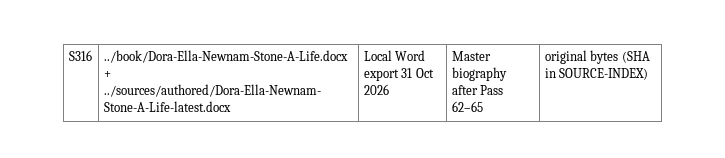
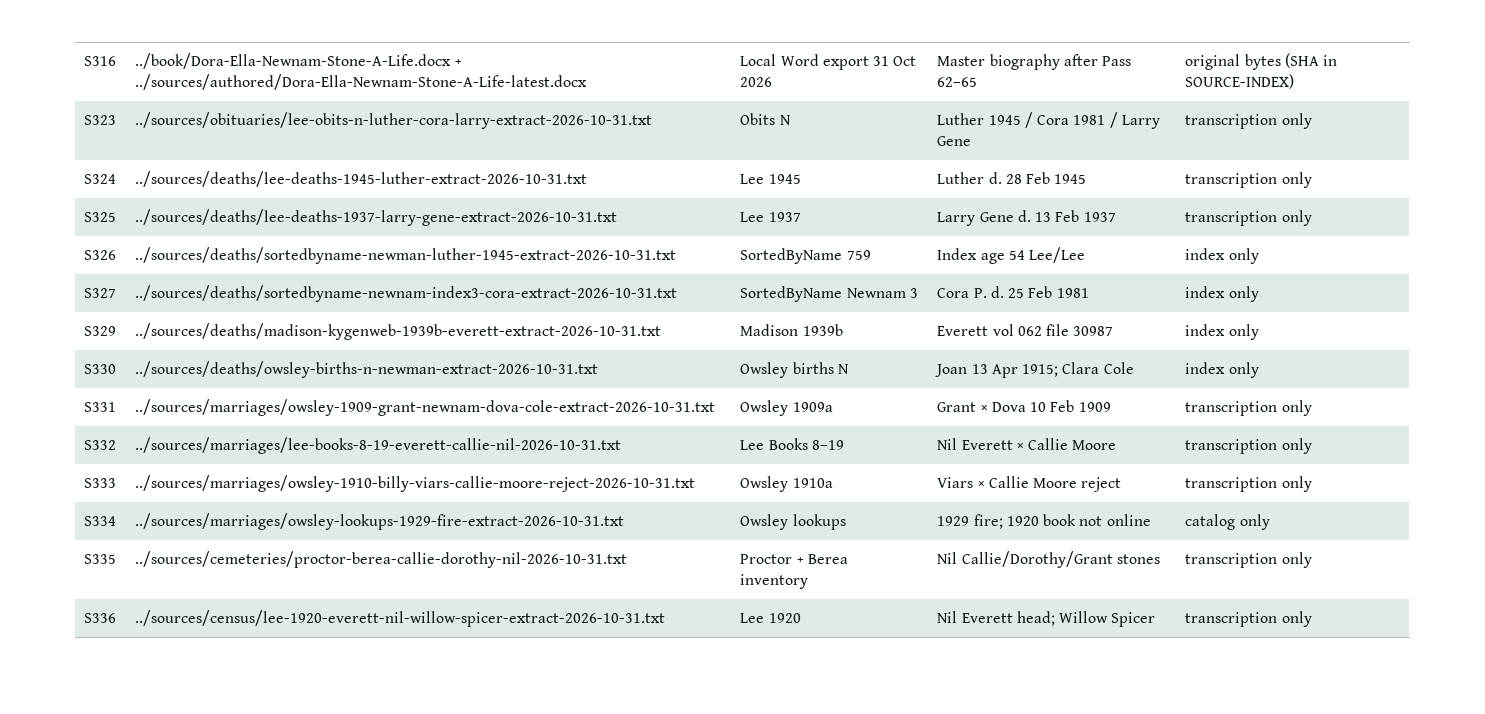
+ S323 | ../sources/obituaries/lee-obits-n-luther-cora-larry-extract-2026-10-31.txt | Obits N | Luther 1945 / Cora 1981 / Larry Gene | transcription only
+ S324 | ../sources/deaths/lee-deaths-1945-luther-extract-2026-10-31.txt | Lee 1945 | Luther d. 28 Feb 1945 | transcription only
+ S325 | ../sources/deaths/lee-deaths-1937-larry-gene-extract-2026-10-31.txt | Lee 1937 | Larry Gene d. 13 Feb 1937 | transcription only
+ S326 | ../sources/deaths/sortedbyname-newman-luther-1945-extract-2026-10-31.txt | SortedByName 759 | Index age 54 Lee/Lee | index only
+ S327 | ../sources/deaths/sortedbyname-newnam-index3-cora-extract-2026-10-31.txt | SortedByName Newnam 3 | Cora P. d. 25 Feb 1981 | index only
+ S329 | ../sources/deaths/madison-kygenweb-1939b-everett-extract-2026-10-31.txt | Madison 1939b | Everett vol 062 file 30987 | index only
+ S330 | ../sources/deaths/owsley-births-n-newman-extract-2026-10-31.txt | Owsley births N | Joan 13 Apr 1915; Clara Cole | index only
+ S331 | ../sources/marriages/owsley-1909-grant-newnam-dova-cole-extract-2026-10-31.txt | Owsley 1909a | Grant × Dova 10 Feb 1909 | transcription only
+ S332 | ../sources/marriages/lee-books-8-19-everett-callie-nil-2026-10-31.txt | Lee Books 8–19 | Nil Everett × Callie Moore | transcription only
+ S333 | ../sources/marriages/owsley-1910-billy-viars-callie-moore-reject-2026-10-31.txt | Owsley 1910a | Viars × Callie Moore reject | transcription only
+ S334 | ../sources/marriages/owsley-lookups-1929-fire-extract-2026-10-31.txt | Owsley lookups | 1929 fire; 1920 book not online | catalog only
+ S335 | ../sources/cemeteries/proctor-berea-callie-dorothy-nil-2026-10-31.txt | Proctor + Berea inventory | Nil Callie/Dorothy/Grant stones | transcription only
+ S336 | ../sources/census/lee-1920-everett-nil-willow-spicer-extract-2026-10-31.txt | Lee 1920 | Nil Everett head; Willow Spicer | transcription only

